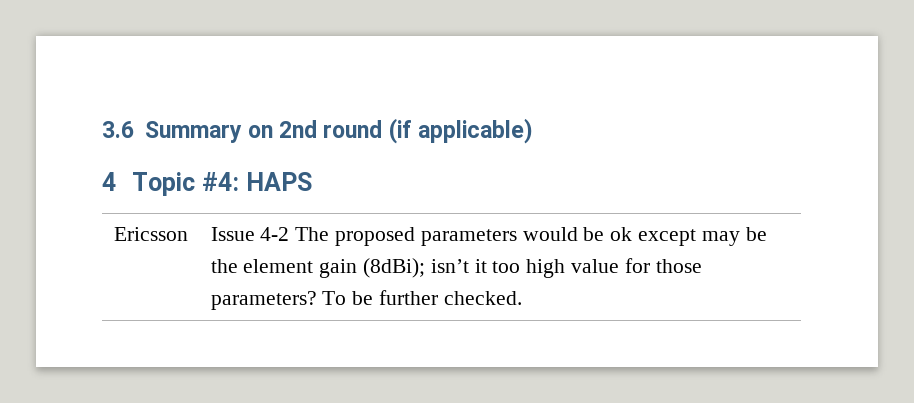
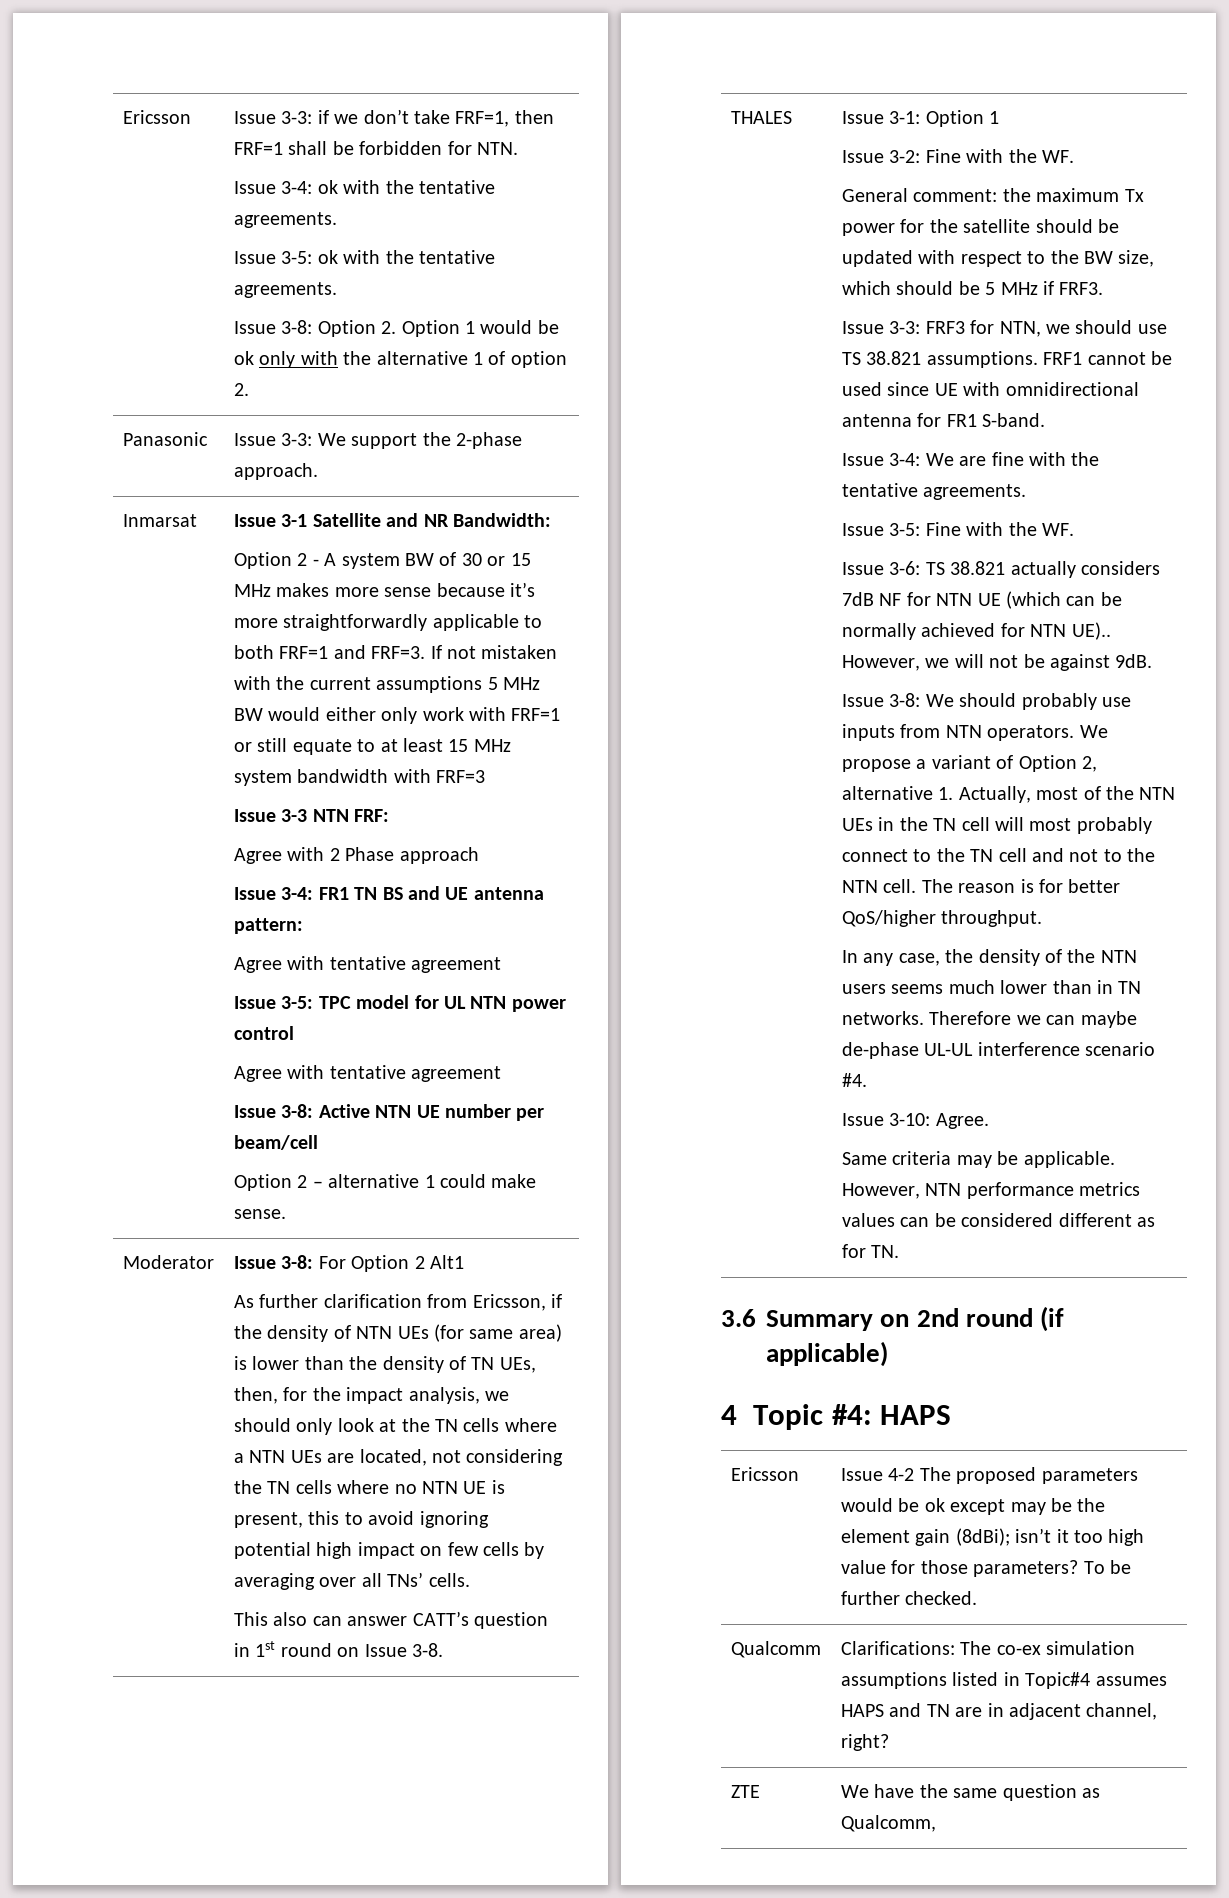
+ Ericsson | Issue 3-3: if we don’t take FRF=1, then FRF=1 shall be forbidden for NTN.
+ Issue 3-4: ok with the tentative agreements.
+ Issue 3-5: ok with the tentative agreements.
+ Issue 3-8: Option 2. Option 1 would be ok only with the alternative 1 of option 2.
+ Panasonic | Issue 3-3: We support the 2-phase approach.
+ Inmarsat | Issue 3-1 Satellite and NR Bandwidth:
+ Option 2 - A system BW of 30 or 15 MHz makes more sense because it’s more straightforwardly applicable to both FRF=1 and FRF=3. If not mistaken with the current assumptions 5 MHz BW would either only work with FRF=1 or still equate to at least 15 MHz system bandwidth with FRF=3
+ Issue 3-3 NTN FRF:
+ Agree with 2 Phase approach
+ Issue 3-4: FR1 TN BS and UE antenna pattern:
+ Agree with tentative agreement
+ Issue 3-5: TPC model for UL NTN power control
+ Agree with tentative agreement
+ Issue 3-8: Active NTN UE number per beam/cell
+ Option 2 – alternative 1 could make sense.
+ Moderator | Issue 3-8: For Option 2 Alt1
+ As further clarification from Ericsson, if the density of NTN UEs (for same area) is lower than the density of TN UEs, then, for the impact analysis, we should only look at the TN cells where a NTN UEs are located, not considering the TN cells where no NTN UE is present, this to avoid ignoring potential high impact on few cells by averaging over all TNs’ cells.
+ This also can answer CATT’s question in 1st round on Issue 3-8.
+ THALES | Issue 3-1: Option 1
+ Issue 3-2: Fine with the WF.
+ General comment: the maximum Tx power for the satellite should be updated with respect to the BW size, which should be 5 MHz if FRF3.
+ Issue 3-3: FRF3 for NTN, we should use TS 38.821 assumptions. FRF1 cannot be used since UE with omnidirectional antenna for FR1 S-band.
+ Issue 3-4: We are fine with the tentative agreements.
+ Issue 3-5: Fine with the WF.
+ Issue 3-6: TS 38.821 actually considers 7dB NF for NTN UE (which can be normally achieved for NTN UE).. However, we will not be against 9dB.
+ Issue 3-8: We should probably use inputs from NTN operators. We propose a variant of Option 2, alternative 1. Actually, most of the NTN UEs in the TN cell will most probably connect to the TN cell and not to the NTN cell. The reason is for better QoS/higher throughput.
+ In any case, the density of the NTN users seems much lower than in TN networks. Therefore we can maybe de-phase UL-UL interference scenario #4.
+ Issue 3-10: Agree.
+ Same criteria may be applicable. However, NTN performance metrics values can be considered different as for TN.
+ Qualcomm | Clarifications: The co-ex simulation assumptions listed in Topic#4 assumes HAPS and TN are in adjacent channel, right?
+ ZTE | We have the same question as Qualcomm,

